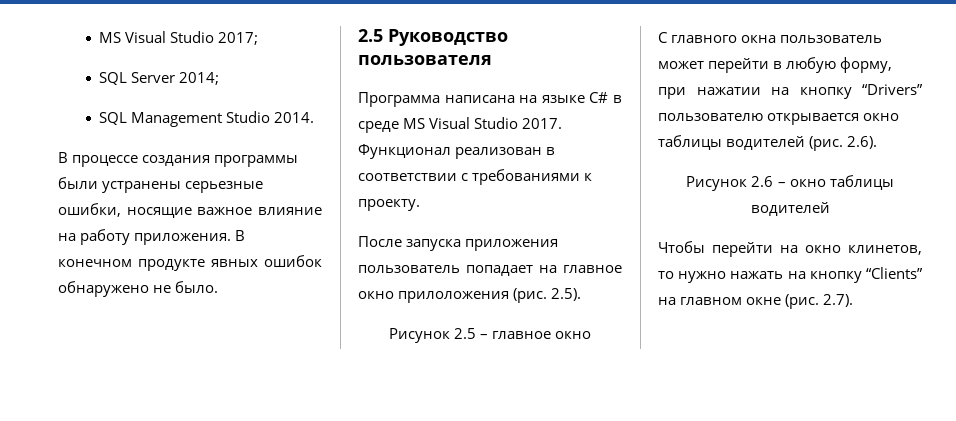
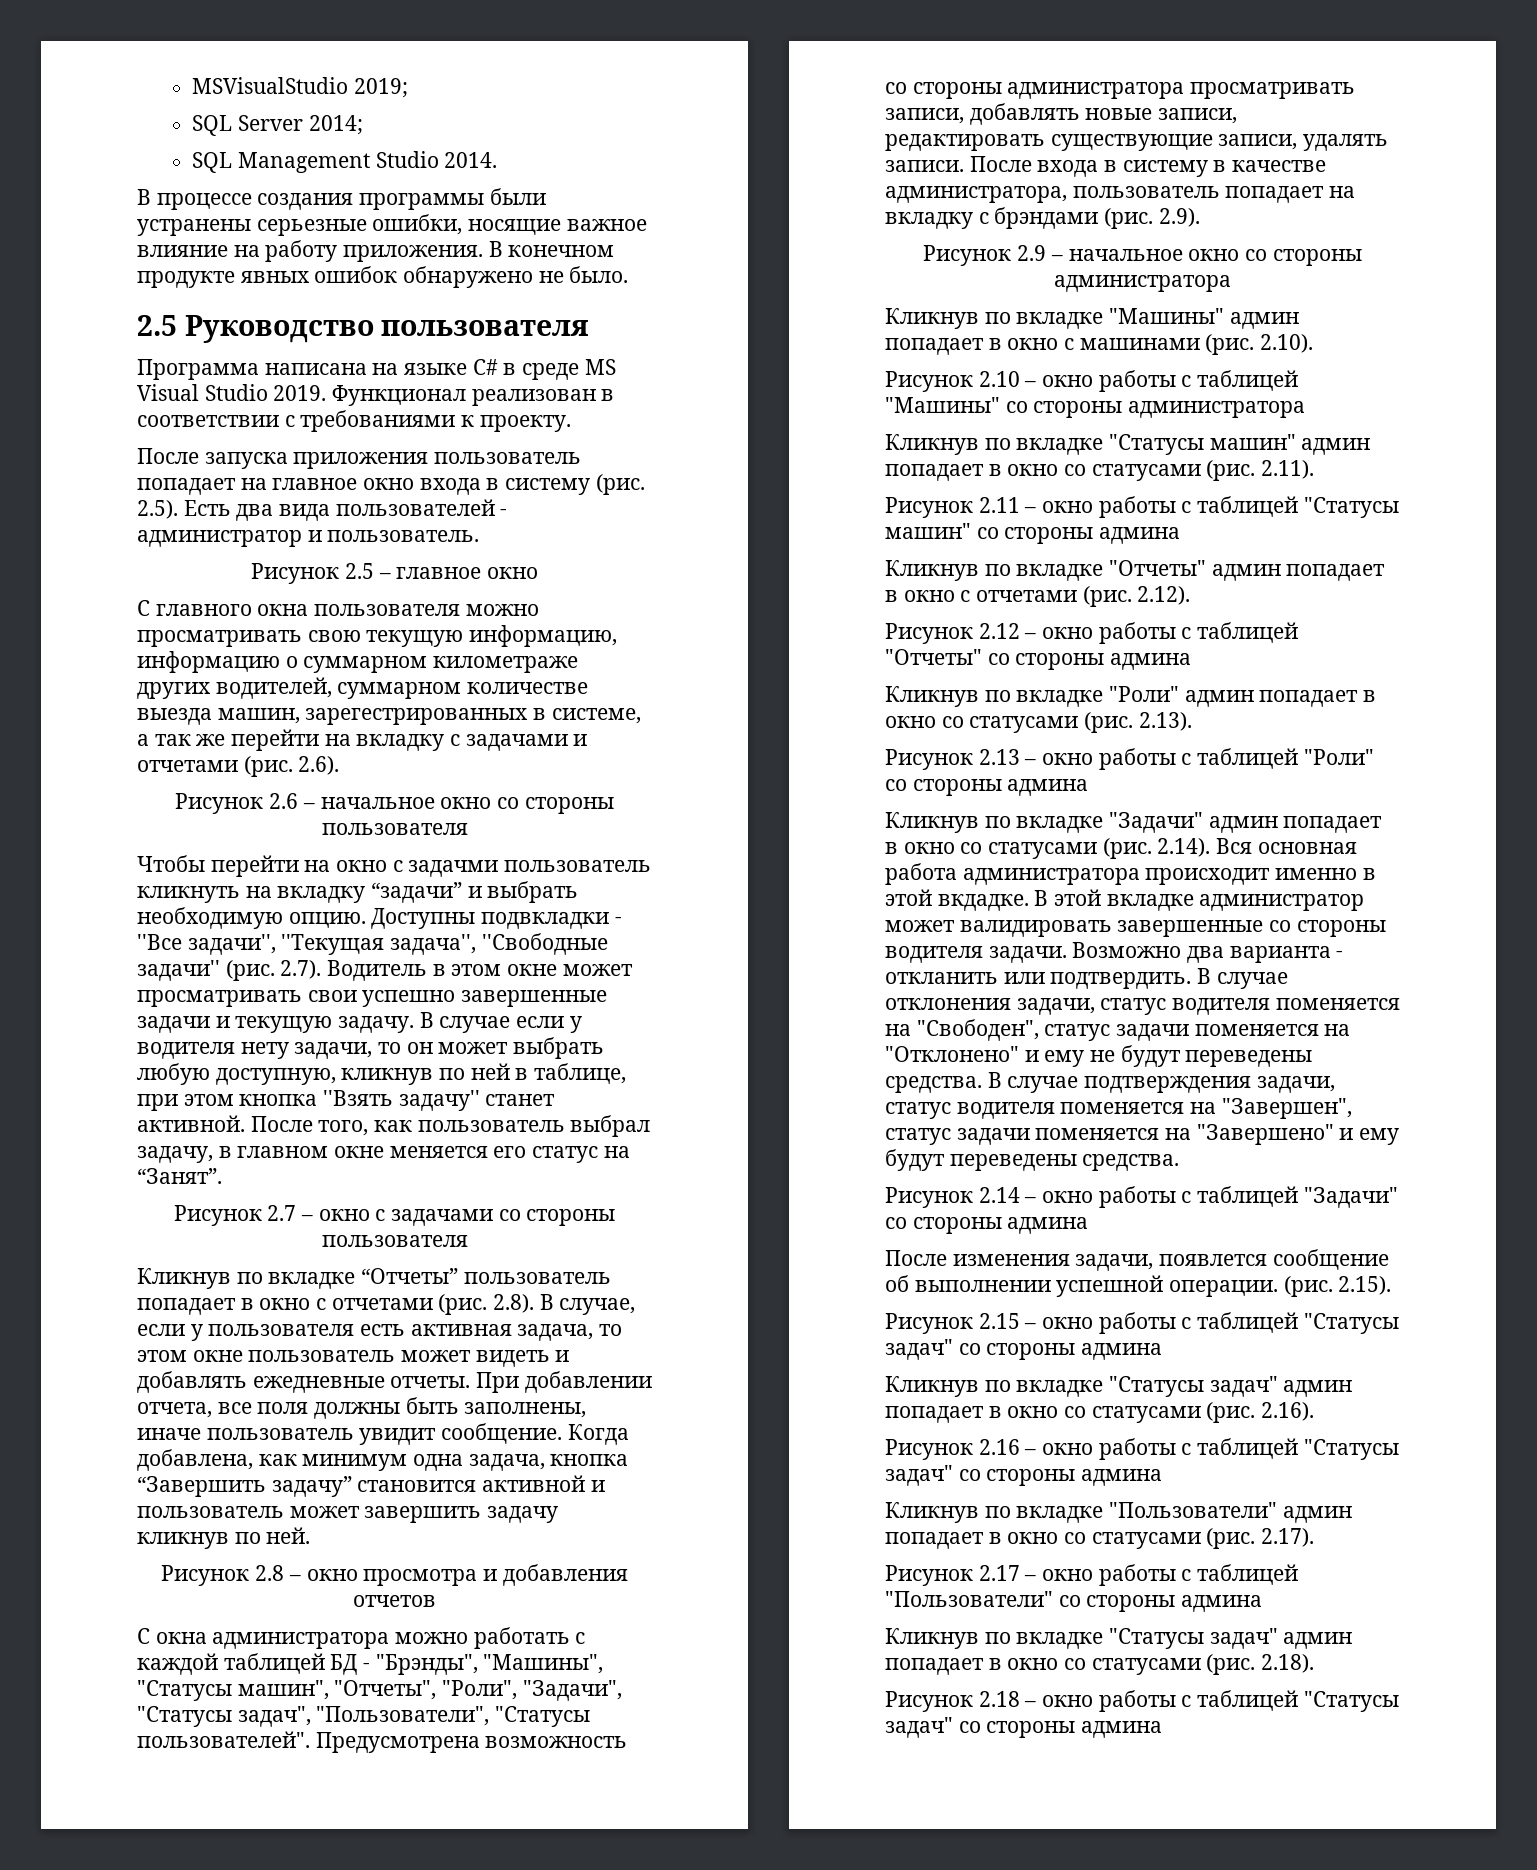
- MS Visual Studio 2017;
+ MSVisualStudio 2019;
- Программа написана на языке C# в среде MS Visual Studio 2017.
+ Программа написана на языке C# в среде MS Visual Studio 2019.
- После запуска приложения пользователь попадает на главное окно прилоложения (рис.
+ После запуска приложения пользователь попадает на главное окно входа в систему (рис.
- 2.5).
+ 2.5). Есть два вида пользователей - администратор и пользователь.
- С главного окна пользователь может перейти в любую форму, при нажатии на кнопку “Drivers” пользователю открывается окно таблицы водителей (рис.
+ С главного окна пользователя можно просматривать свою текущую информацию, информацию о суммарном километраже других водителей, суммарном количестве выезда машин, зарегестрированных в системе, а так же перейти на вкладку с задачами и отчетами (рис.
- Рисунок 2.6 – окно таблицы водителей
+ Рисунок 2.6 – начальное окно со стороны пользователя
- Чтобы перейти на окно клинетов, то нужно нажать на кнопку “Clients” на главном окне (рис. 2.7).
+ Чтобы перейти на окно с задачми пользователь кликнуть на вкладку “задачи” и выбрать необходимую опцию. Доступны подвкладки - ''Все задачи'', ''Текущая задача'', ''Свободные задачи'' (рис. 2.7). Водитель в этом окне может просматривать свои успешно завершенные задачи и текущую задачу. В случае если у водителя нету задачи, то он может выбрать любую доступную, кликнув по ней в таблице, при этом кнопка ''Взять задачу'' станет активной. После того, как пользователь выбрал задачу, в главном окне меняется его статус на “Занят”.
+ Рисунок 2.7 – окно с задачами со стороны пользователя
+ Кликнув по вкладке “Отчеты” пользователь попадает в окно с отчетами (рис. 2.8). В случае, если у пользователя есть активная задача, то этом окне пользователь может видеть и добавлять ежедневные отчеты. При добавлении отчета, все поля должны быть заполнены, иначе пользователь увидит сообщение. Когда добавлена, как минимум одна задача, кнопка “Завершить задачу” становится активной и пользователь может завершить задачу кликнув по ней.
+ Рисунок 2.8 – окно просмотра и добавления отчетов
+ С окна администратора можно работать с каждой таблицей БД - "Брэнды", "Машины", "Статусы машин", "Отчеты", "Роли", "Задачи", "Статусы задач", "Пользователи", "Статусы пользователей". Предусмотрена возможность со стороны администратора просматривать записи, добавлять новые записи, редактировать существующие записи, удалять записи. После входа в систему в качестве администратора, пользователь попадает на вкладку с брэндами (рис. 2.9).
+ Рисунок 2.9 – начальное окно со стороны администратора
+ Кликнув по вкладке "Машины" админ попадает в окно с машинами (рис. 2.10).
+ Рисунок 2.10 – окно работы с таблицей "Машины" со стороны администратора
+ Кликнув по вкладке "Статусы машин" админ попадает в окно со статусами (рис. 2.11).
+ Рисунок 2.11 – окно работы с таблицей "Статусы машин" со стороны админа
+ Кликнув по вкладке "Отчеты" админ попадает в окно с отчетами (рис. 2.12).
+ Рисунок 2.12 – окно работы с таблицей "Отчеты" со стороны админа
+ Кликнув по вкладке "Роли" админ попадает в окно со статусами (рис. 2.13).
+ Рисунок 2.13 – окно работы с таблицей "Роли" со стороны админа
+ Кликнув по вкладке "Задачи" админ попадает в окно со статусами (рис. 2.14). Вся основная работа администратора происходит именно в этой вкдадке. В этой вкладке администратор может валидировать завершенные со стороны водителя задачи. Возможно два варианта - откланить или подтвердить. В случае отклонения задачи, статус водителя поменяется на "Свободен", статус задачи поменяется на "Отклонено" и ему не будут переведены средства. В случае подтверждения задачи, статус водителя поменяется на "Завершен", статус задачи поменяется на "Завершено" и ему будут переведены средства.
+ Рисунок 2.14 – окно работы с таблицей "Задачи" со стороны админа
+ После изменения задачи, появлется сообщение об выполнении успешной операции. (рис. 2.15).
+ Рисунок 2.15 – окно работы с таблицей "Статусы задач" со стороны админа
+ Кликнув по вкладке "Статусы задач" админ попадает в окно со статусами (рис. 2.16).
+ Рисунок 2.16 – окно работы с таблицей "Статусы задач" со стороны админа
+ Кликнув по вкладке "Пользователи" админ попадает в окно со статусами (рис. 2.17).
+ Рисунок 2.17 – окно работы с таблицей "Пользователи" со стороны админа
+ Кликнув по вкладке "Статусы задач" админ попадает в окно со статусами (рис. 2.18).
+ Рисунок 2.18 – окно работы с таблицей "Статусы задач" со стороны админа

